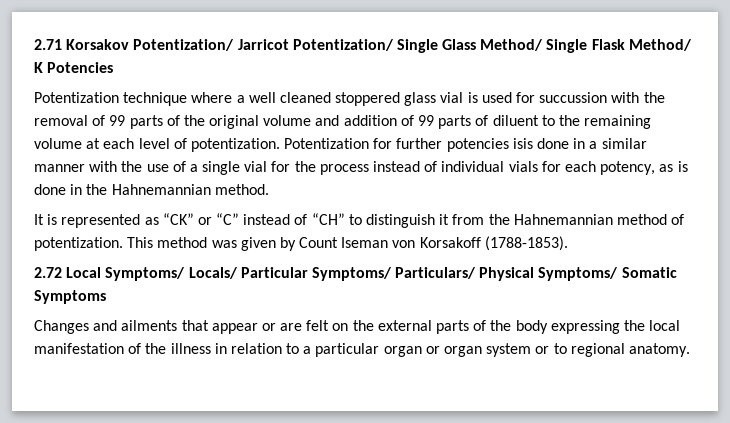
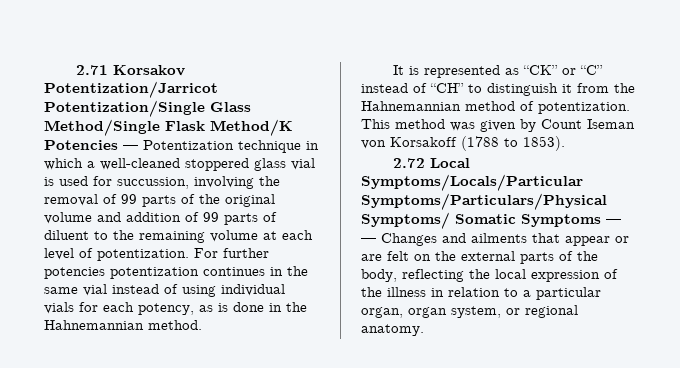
- 2.71 Korsakov Potentization/ Jarricot Potentization/ Single Glass Method/ Single Flask Method/ K Potencies
- Potentization technique where a well cleaned stoppered glass vial is used for succussion with the removal of 99 parts of the original volume and addition of 99 parts of diluent to the remaining volume at each level of potentization.
+ 2.71 Korsakov Potentization/Jarricot Potentization/Single Glass Method/Single Flask Method/K Potencies — Potentization technique in which a well-cleaned stoppered glass vial is used for succussion, involving the removal of 99 parts of the original volume and addition of 99 parts of diluent to the remaining volume at each level of potentization.
- Potentization for further potencies isis done in a similar manner with the use of a single vial for the process instead of individual vials for each potency, as is done in the Hahnemannian method.
+ For further potencies potentization continues in the same vial instead of using individual vials for each potency, as is done in the Hahnemannian method.
- This method was given by Count Iseman von Korsakoff (1788-1853).
+ This method was given by Count Iseman von Korsakoff (1788 to 1853).
- 2.72 Local Symptoms/ Locals/ Particular Symptoms/ Particulars/ Physical Symptoms/ Somatic Symptoms
- Changes and ailments that appear or are felt on the external parts of the body expressing the local manifestation of the illness in relation to a particular organ or organ system or to regional anatomy.
+ 2.72 Local Symptoms/Locals/Particular Symptoms/Particulars/Physical Symptoms/ Somatic Symptoms — — Changes and ailments that appear or are felt on the external parts of the body, reflecting the local expression of the illness in relation to a particular organ, organ system, or regional anatomy.

